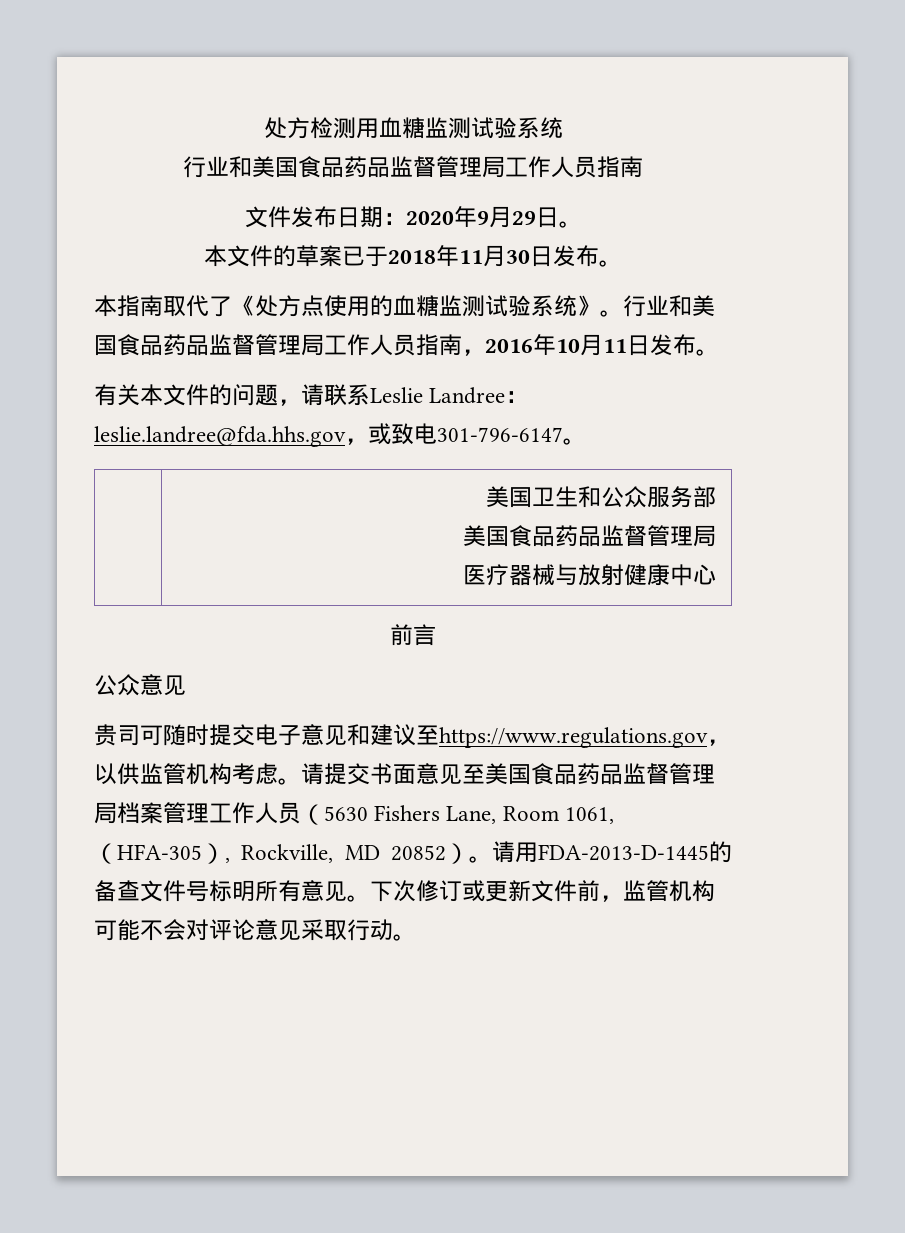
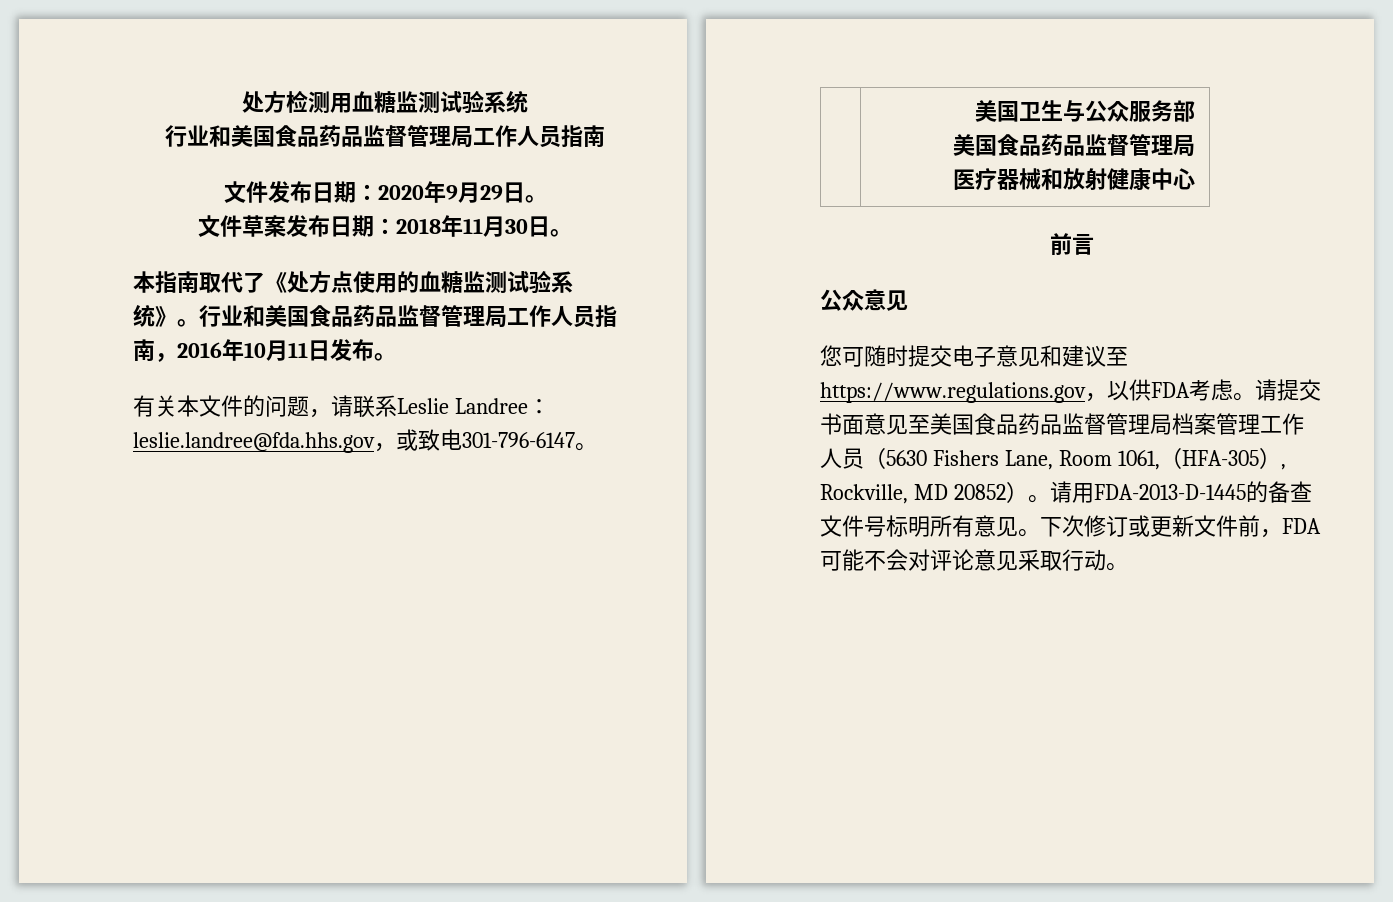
- 本文件的草案已于2018年11月30日发布。
+ 文件草案发布日期：2018年11月30日。
- | 美国卫生和公众服务部
+ | 美国卫生与公众服务部
  美国食品药品监督管理局
- 医疗器械与放射健康中心
+ 医疗器械和放射健康中心
- 贵司可随时提交电子意见和建议至https://www.regulations.gov，以供监管机构考虑。
+ 您可随时提交电子意见和建议至https://www.regulations.gov，以供FDA考虑。
- 下次修订或更新文件前，监管机构可能不会对评论意见采取行动。
+ 下次修订或更新文件前，FDA可能不会对评论意见采取行动。

